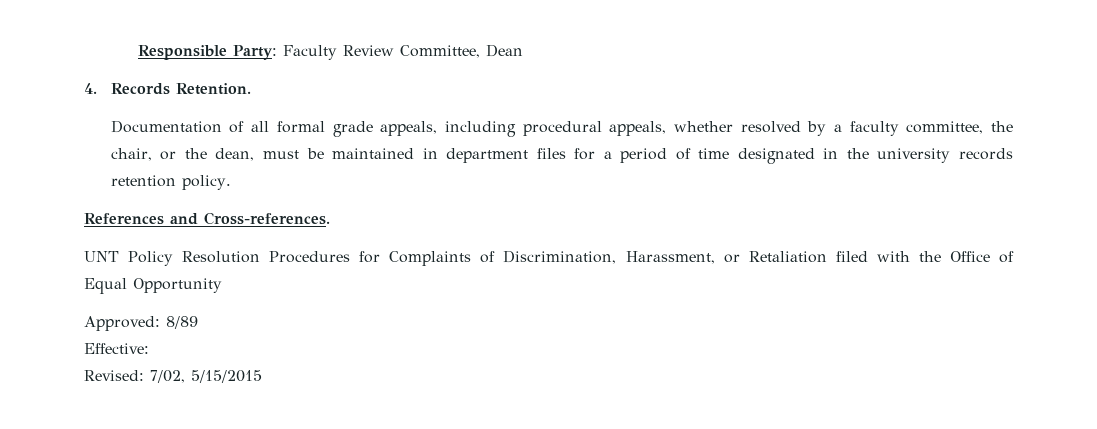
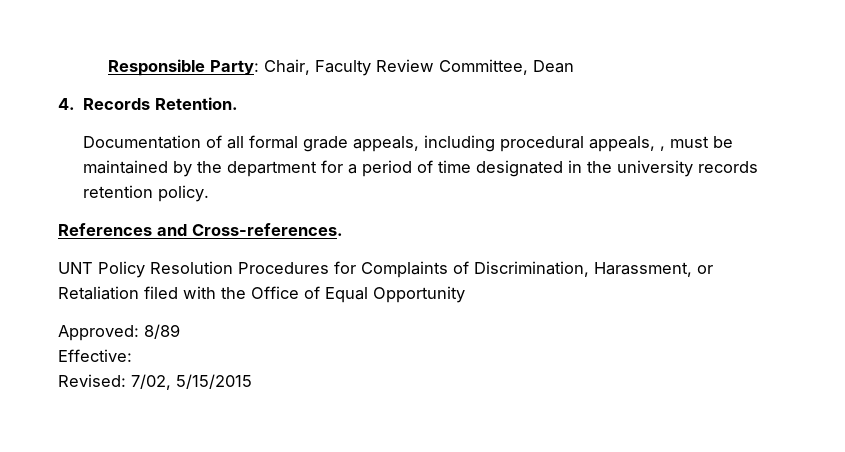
- Responsible Party: Faculty Review Committee, Dean
+ Responsible Party: Chair, Faculty Review Committee, Dean
- Documentation of all formal grade appeals, including procedural appeals, whether resolved by a faculty committee, the chair, or the dean, must be maintained in department files for a period of time designated in the university records retention policy.
+ Documentation of all formal grade appeals, including procedural appeals, , must be maintained by the department for a period of time designated in the university records retention policy.

